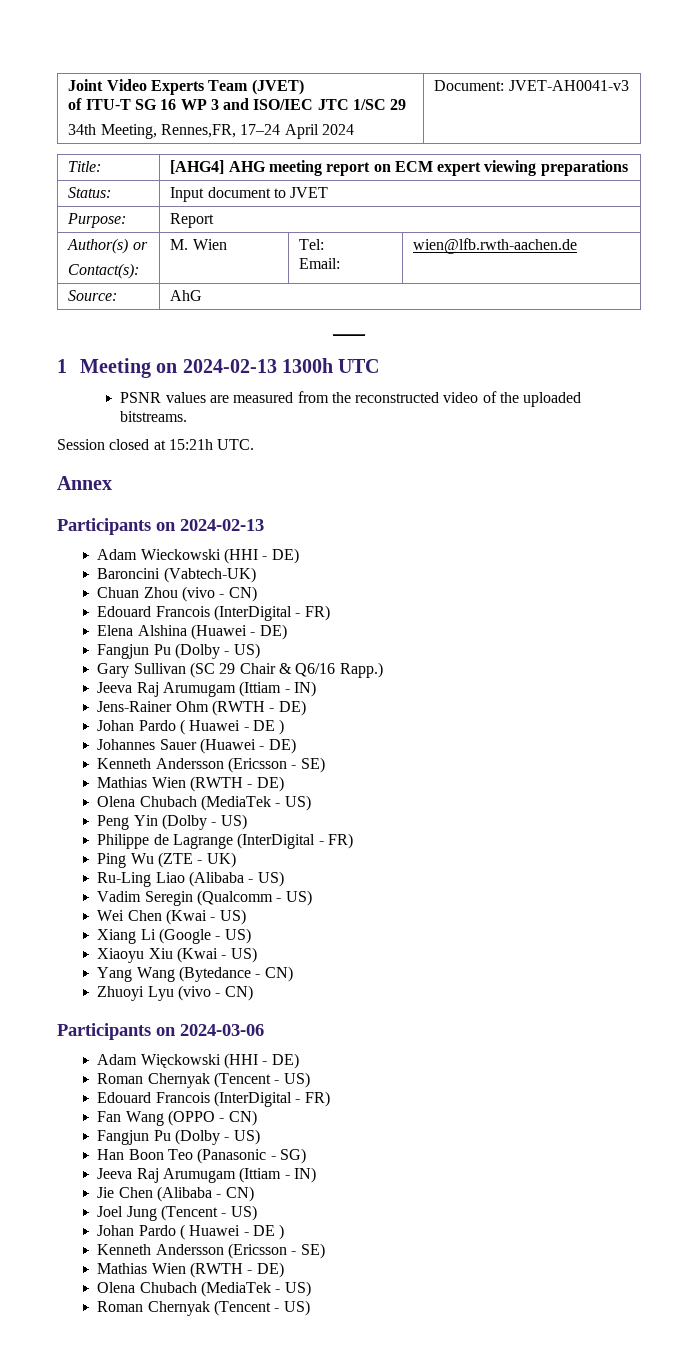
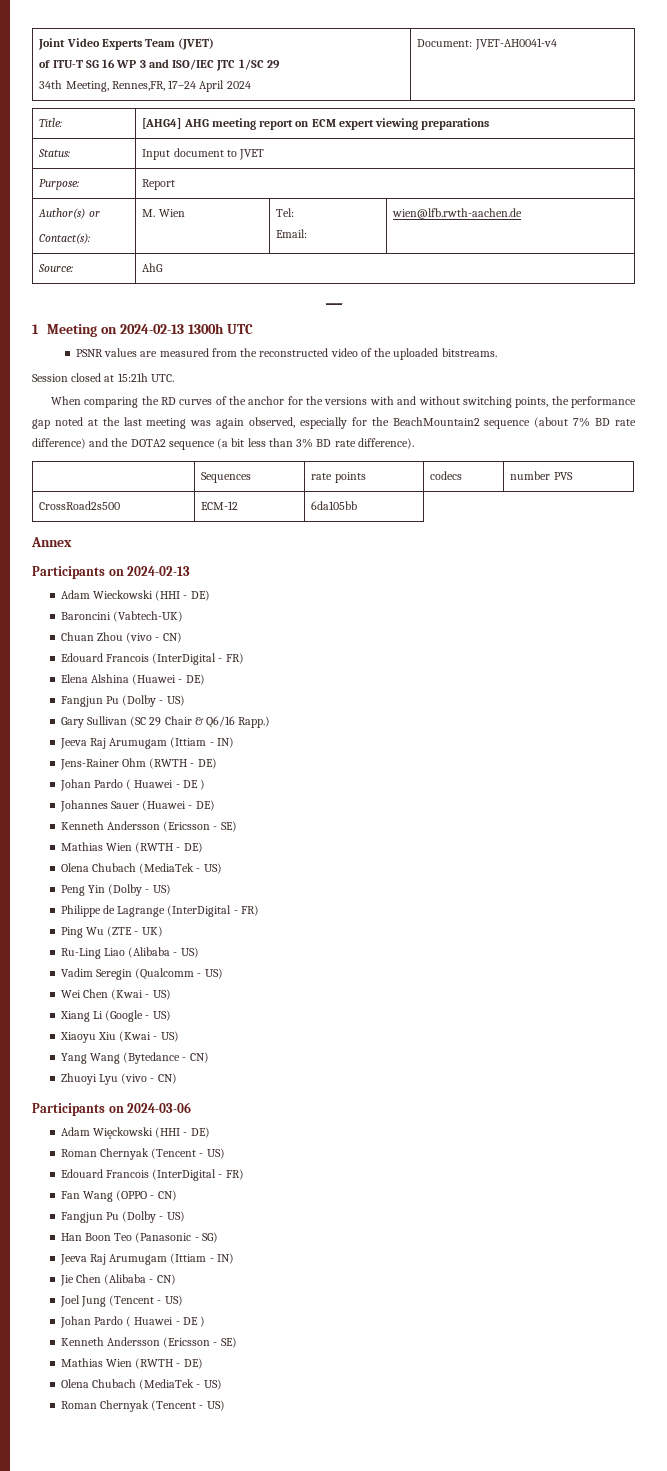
  Joint Video Experts Team (JVET)
  of ITU-T SG 16 WP 3 and ISO/IEC JTC 1/SC 29
- 34th Meeting, Rennes,FR, 17–24 April 2024 | Document: JVET-AH0041-v3
+ 34th Meeting, Rennes,FR, 17–24 April 2024 | Document: JVET-AH0041-v4
+ When comparing the RD curves of the anchor for the versions with and without switching points, the performance gap noted at the last meeting was again observed, especially for the BeachMountain2 sequence (about 7% BD rate difference) and the DOTA2 sequence (a bit less than 3% BD rate difference).
+ | Sequences | rate points | codecs | number PVS
+ CrossRoad2s500 | ECM-12 | 6da105bb

